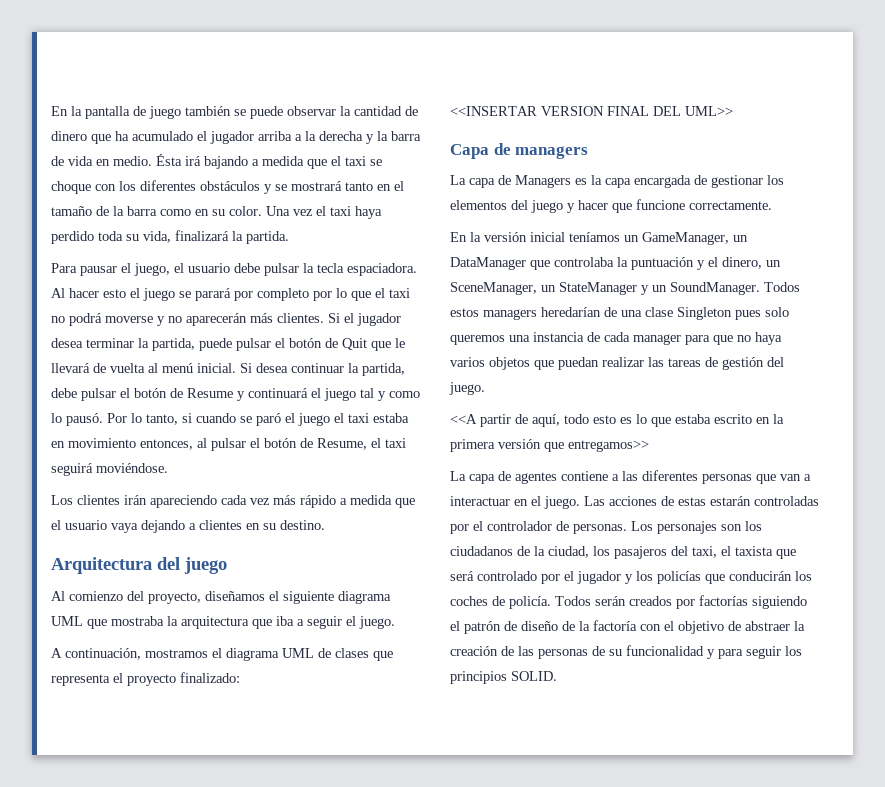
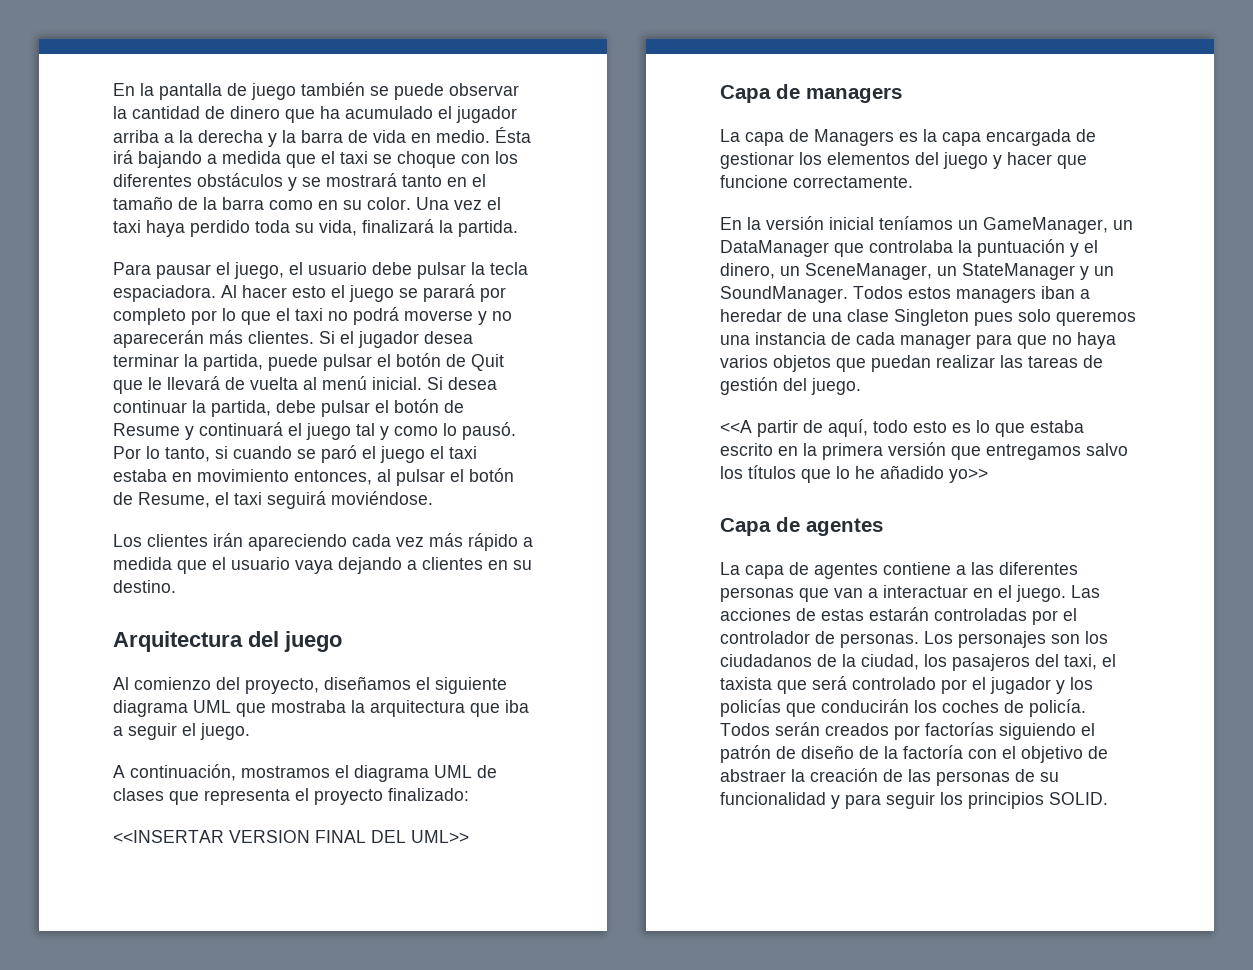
- Todos estos managers heredarían de una clase Singleton pues solo queremos una instancia de cada manager para que no haya varios objetos que puedan realizar las tareas de gestión del juego.
+ Todos estos managers iban a heredar de una clase Singleton pues solo queremos una instancia de cada manager para que no haya varios objetos que puedan realizar las tareas de gestión del juego.
- <<A partir de aquí, todo esto es lo que estaba escrito en la primera versión que entregamos>>
+ <<A partir de aquí, todo esto es lo que estaba escrito en la primera versión que entregamos salvo los títulos que lo he añadido yo>>
+ Capa de agentes

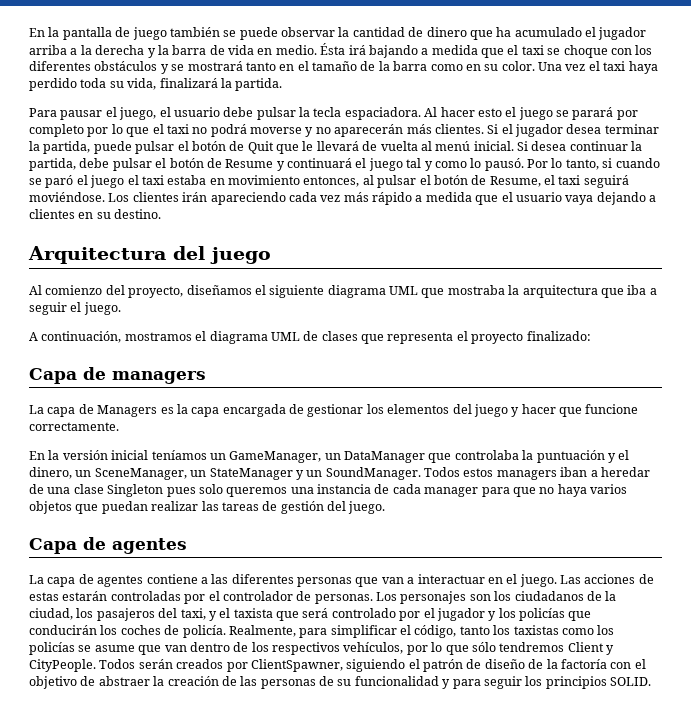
- Por lo tanto, si cuando se paró el juego el taxi estaba en movimiento entonces, al pulsar el botón de Resume, el taxi seguirá moviéndose.
- Los clientes irán apareciendo cada vez más rápido a medida que el usuario vaya dejando a clientes en su destino.
+ Por lo tanto, si cuando se paró el juego el taxi estaba en movimiento entonces, al pulsar el botón de Resume, el taxi seguirá moviéndose. Los clientes irán apareciendo cada vez más rápido a medida que el usuario vaya dejando a clientes en su destino.
- <<INSERTAR VERSION FINAL DEL UML>>
- <<A partir de aquí, todo esto es lo que estaba escrito en la primera versión que entregamos salvo los títulos que lo he añadido yo>>
- Los personajes son los ciudadanos de la ciudad, los pasajeros del taxi, el taxista que será controlado por el jugador y los policías que conducirán los coches de policía.
+ Los personajes son los ciudadanos de la ciudad, los pasajeros del taxi, y el taxista que será controlado por el jugador y los policías que conducirán los coches de policía.
+ Realmente, para simplificar el código, tanto los taxistas como los policías se asume que van dentro de los respectivos vehículos, por lo que sólo tendremos Client y CityPeople.
- Todos serán creados por factorías siguiendo el patrón de diseño de la factoría con el objetivo de abstraer la creación de las personas de su funcionalidad y para seguir los principios SOLID.
+ Todos serán creados por ClientSpawner, siguiendo el patrón de diseño de la factoría con el objetivo de abstraer la creación de las personas de su funcionalidad y para seguir los principios SOLID.

